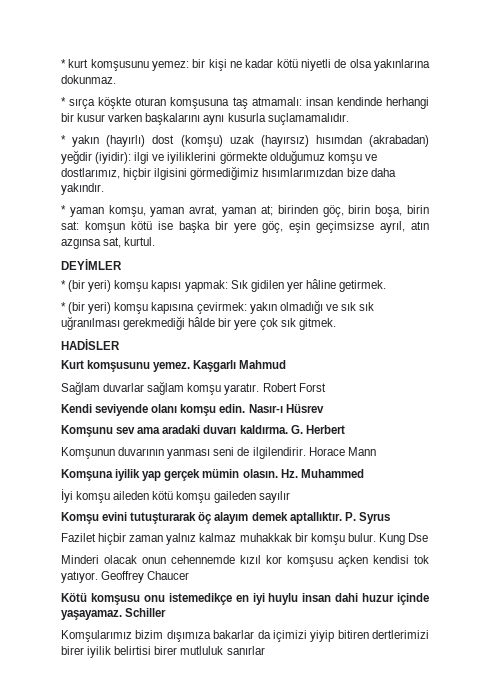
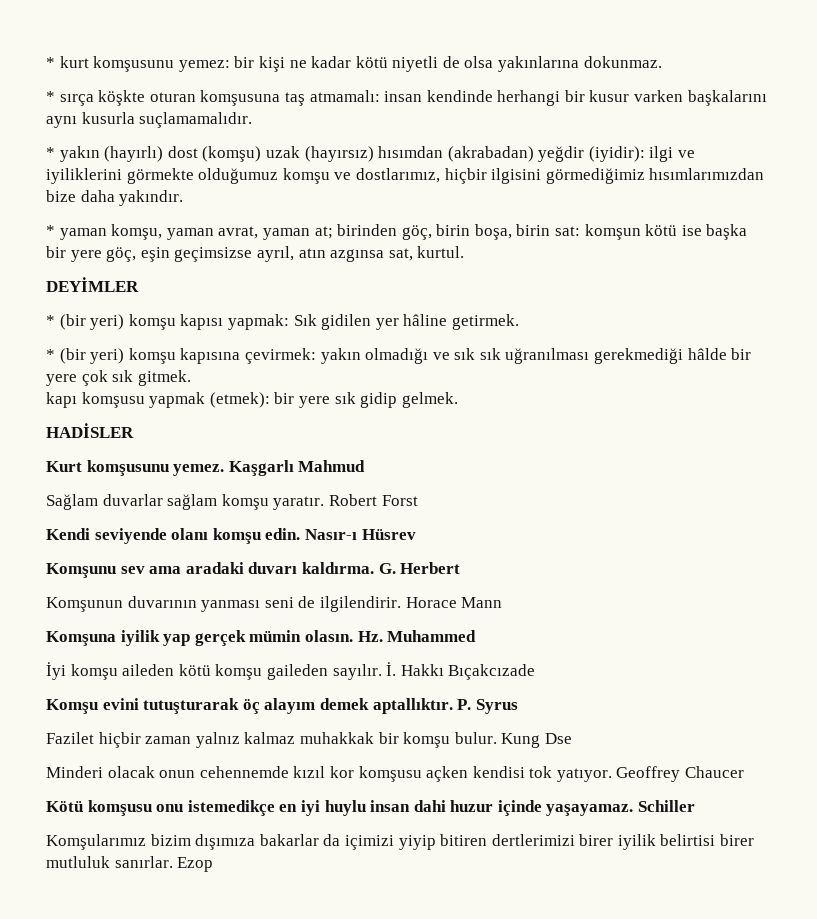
+ kapı komşusu yapmak (etmek): bir yere sık gidip gelmek.
- İyi komşu aileden kötü komşu gaileden sayılır
+ İyi komşu aileden kötü komşu gaileden sayılır. İ. Hakkı Bıçakcızade
- Komşularımız bizim dışımıza bakarlar da içimizi yiyip bitiren dertlerimizi birer iyilik belirtisi birer mutluluk sanırlar
+ Komşularımız bizim dışımıza bakarlar da içimizi yiyip bitiren dertlerimizi birer iyilik belirtisi birer mutluluk sanırlar. Ezop

